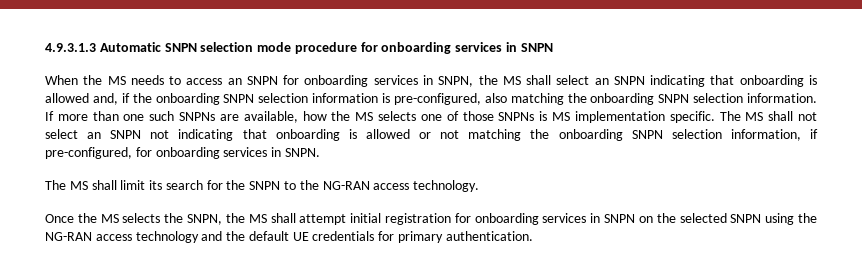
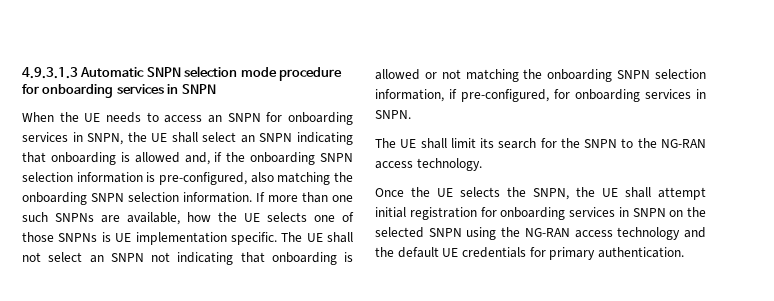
- When the MS needs to access an SNPN for onboarding services in SNPN, the MS shall select an SNPN indicating that onboarding is allowed and, if the onboarding SNPN selection information is pre-configured, also matching the onboarding SNPN selection information.
+ When the UE needs to access an SNPN for onboarding services in SNPN, the UE shall select an SNPN indicating that onboarding is allowed and, if the onboarding SNPN selection information is pre-configured, also matching the onboarding SNPN selection information.
- If more than one such SNPNs are available, how the MS selects one of those SNPNs is MS implementation specific.
+ If more than one such SNPNs are available, how the UE selects one of those SNPNs is UE implementation specific.
- The MS shall not select an SNPN not indicating that onboarding is allowed or not matching the onboarding SNPN selection information, if pre-configured, for onboarding services in SNPN.
+ The UE shall not select an SNPN not indicating that onboarding is allowed or not matching the onboarding SNPN selection information, if pre-configured, for onboarding services in SNPN.
- The MS shall limit its search for the SNPN to the NG-RAN access technology.
+ The UE shall limit its search for the SNPN to the NG-RAN access technology.
- Once the MS selects the SNPN, the MS shall attempt initial registration for onboarding services in SNPN on the selected SNPN using the NG-RAN access technology and the default UE credentials for primary authentication.
+ Once the UE selects the SNPN, the UE shall attempt initial registration for onboarding services in SNPN on the selected SNPN using the NG-RAN access technology and the default UE credentials for primary authentication.

